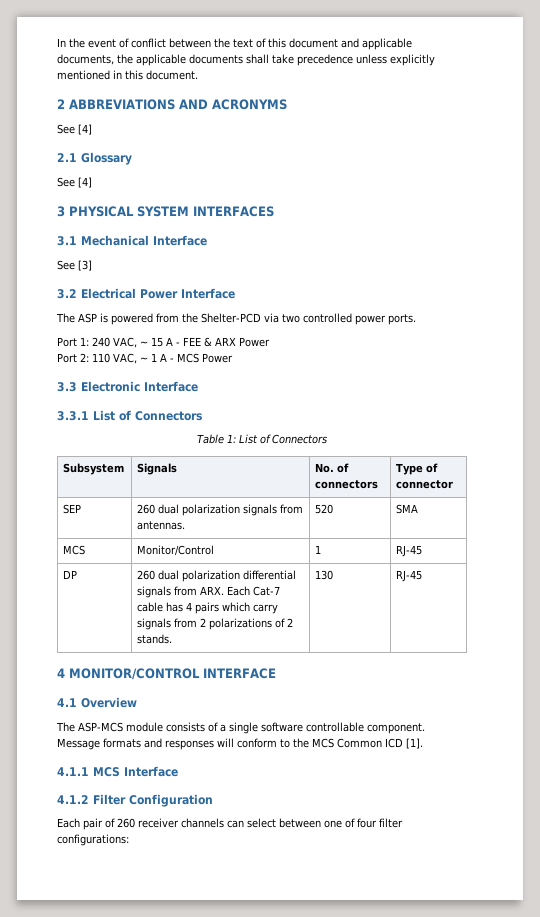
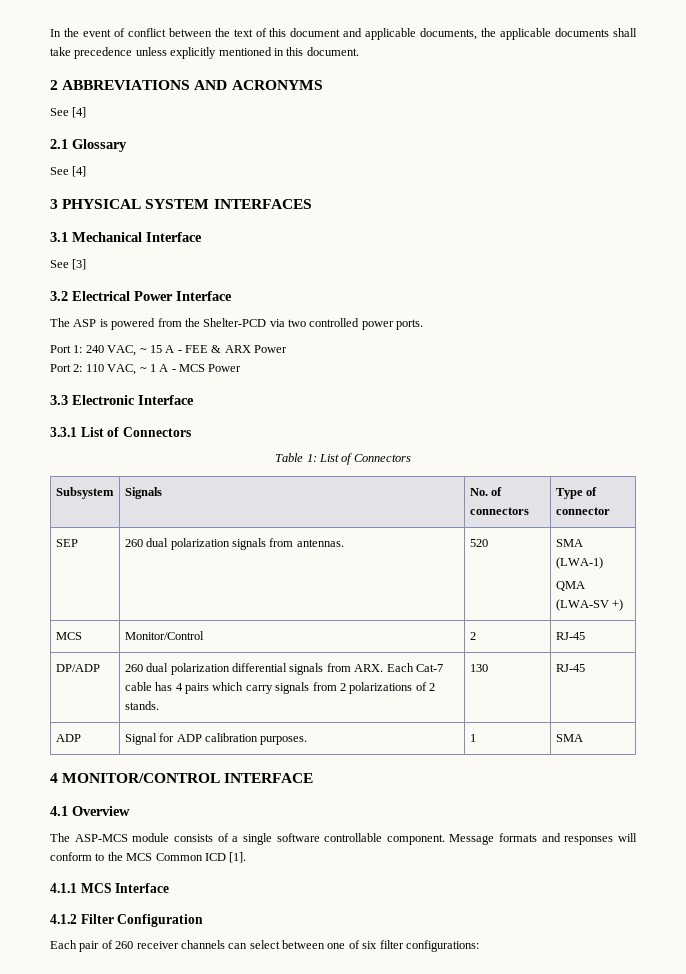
- SEP | 260 dual polarization signals from antennas. | 520 | SMA
+ SEP | 260 dual polarization signals from antennas. | 520 | SMA (LWA-1)
+ QMA (LWA-SV +)
- MCS | Monitor/Control | 1 | RJ-45
- DP | 260 dual polarization differential signals from ARX. Each Cat-7 cable has 4 pairs which carry signals from 2 polarizations of 2 stands. | 130 | RJ-45
+ MCS | Monitor/Control | 2 | RJ-45
+ DP/ADP | 260 dual polarization differential signals from ARX. Each Cat-7 cable has 4 pairs which carry signals from 2 polarizations of 2 stands. | 130 | RJ-45
+ ADP | Signal for ADP calibration purposes. | 1 | SMA
- Each pair of 260 receiver channels can select between one of four filter configurations:
+ Each pair of 260 receiver channels can select between one of six filter configurations:

